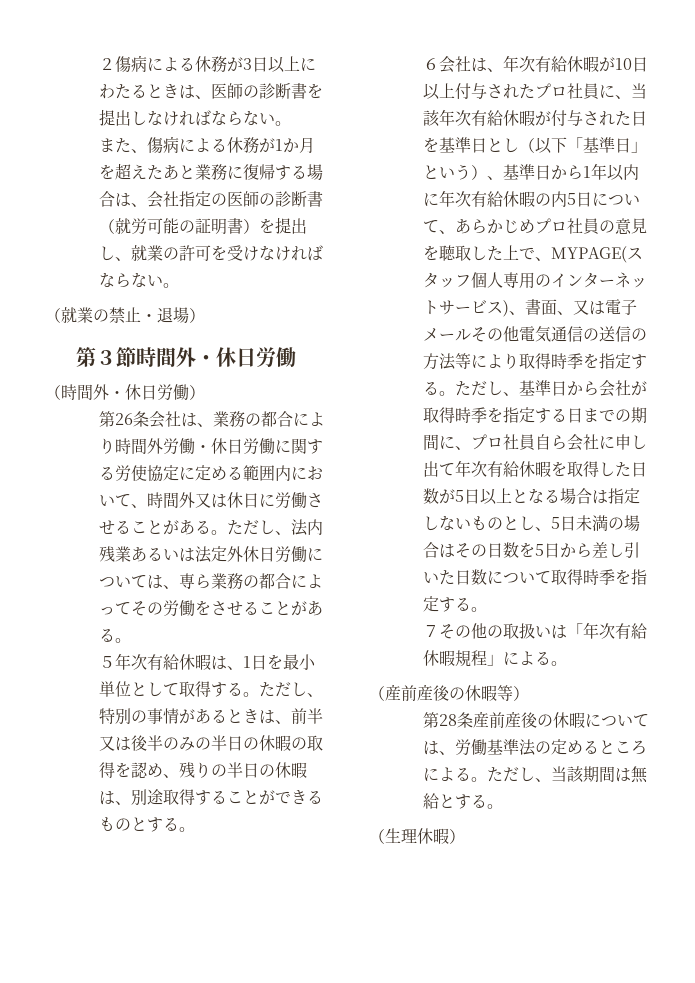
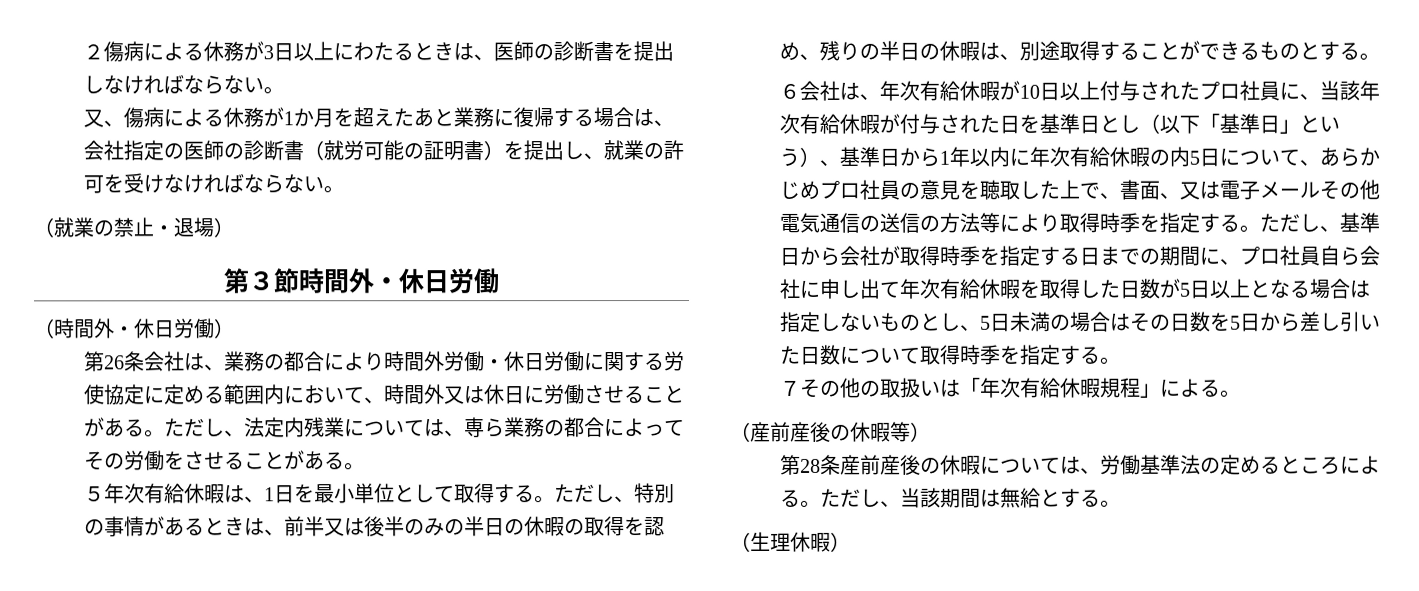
- また、傷病による休務が1か月を超えたあと業務に復帰する場合は、会社指定の医師の診断書（就労可能の証明書）を提出し、就業の許可を受けなければならない。
+ 又、傷病による休務が1か月を超えたあと業務に復帰する場合は、会社指定の医師の診断書（就労可能の証明書）を提出し、就業の許可を受けなければならない。
- ただし、法内残業あるいは法定外休日労働については、専ら業務の都合によってその労働をさせることがある。
+ ただし、法定内残業については、専ら業務の都合によってその労働をさせることがある。
- ６会社は、年次有給休暇が10日以上付与されたプロ社員に、当該年次有給休暇が付与された日を基準日とし（以下「基準日」という）、基準日から1年以内に年次有給休暇の内5日について、あらかじめプロ社員の意見を聴取した上で、MYPAGE(スタッフ個人専用のインターネットサービス)、書面、又は電子メールその他電気通信の送信の方法等により取得時季を指定する。
+ ６会社は、年次有給休暇が10日以上付与されたプロ社員に、当該年次有給休暇が付与された日を基準日とし（以下「基準日」という）、基準日から1年以内に年次有給休暇の内5日について、あらかじめプロ社員の意見を聴取した上で、書面、又は電子メールその他電気通信の送信の方法等により取得時季を指定する。

